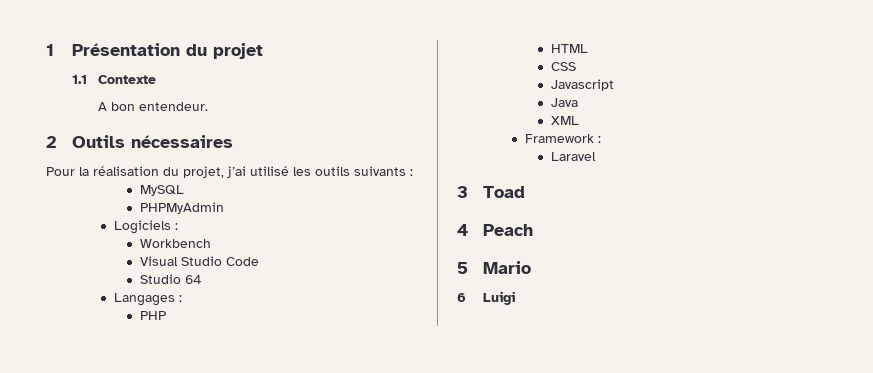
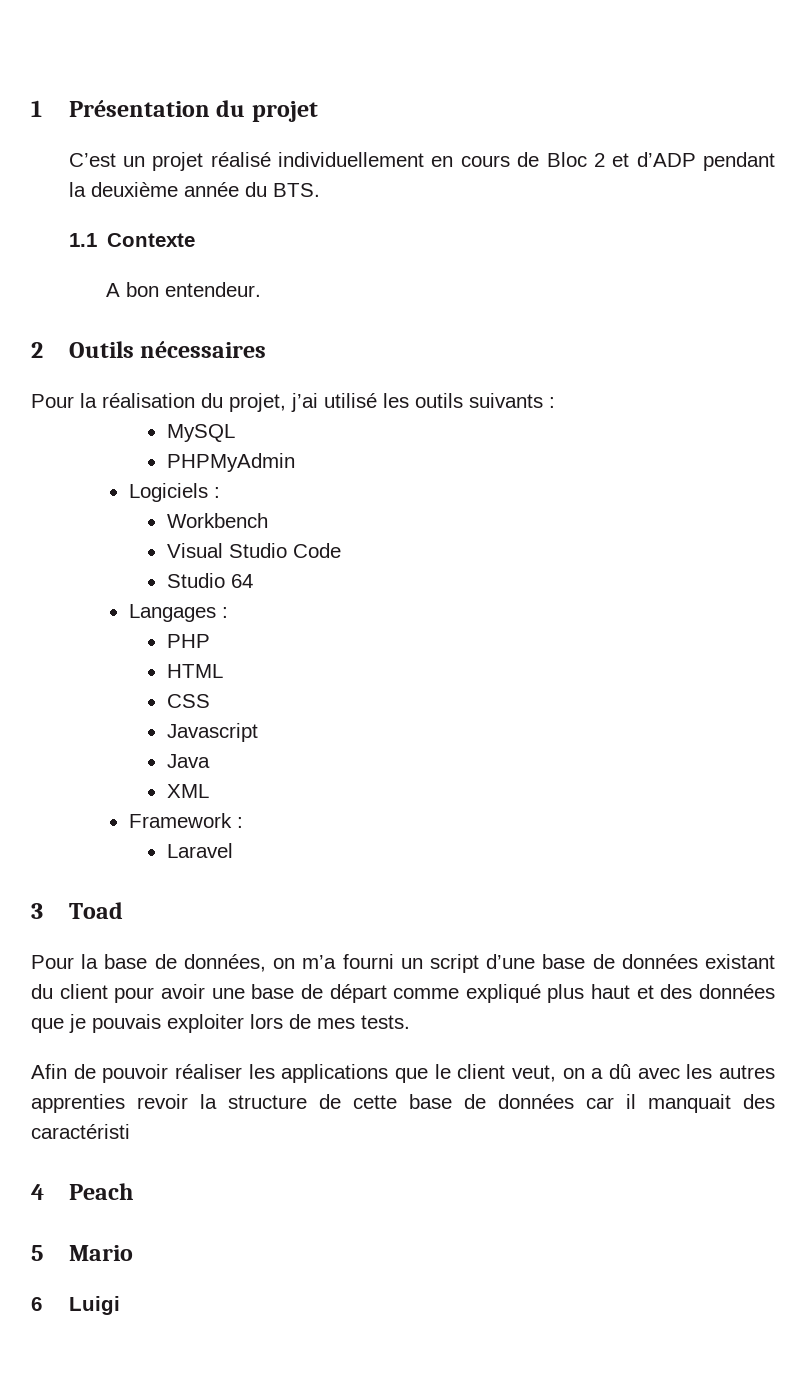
+ C’est un projet réalisé individuellement en cours de Bloc 2 et d’ADP pendant la deuxième année du BTS.
+ Pour la base de données, on m’a fourni un script d’une base de données existant du client pour avoir une base de départ comme expliqué plus haut et des données que je pouvais exploiter lors de mes tests.
+ Afin de pouvoir réaliser les applications que le client veut, on a dû avec les autres apprenties revoir la structure de cette base de données car il manquait des caractéristi

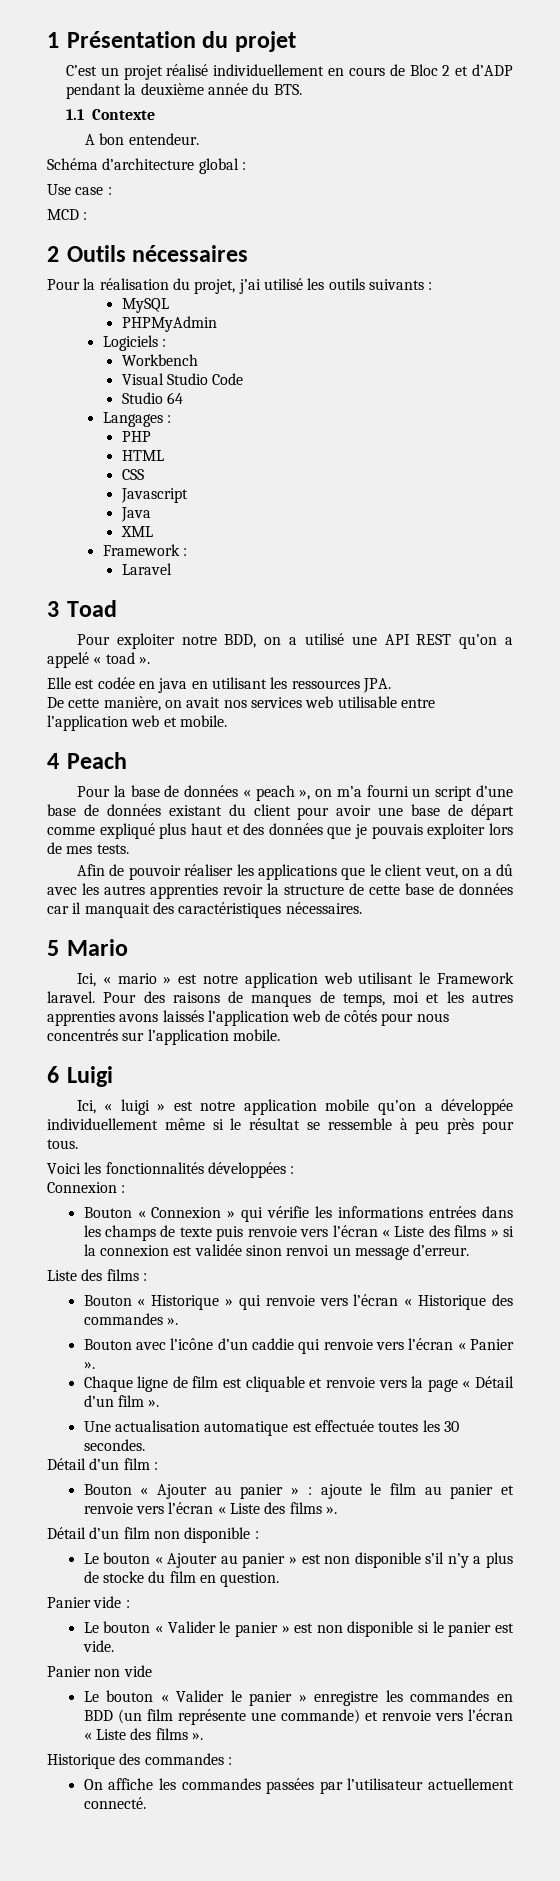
+ Schéma d’architecture global :
+ Use case :
+ MCD :
+ Pour exploiter notre BDD, on a utilisé une API REST qu’on a appelé « toad ».
+ Elle est codée en java en utilisant les ressources JPA.
+ De cette manière, on avait nos services web utilisable entre l’application web et mobile.
+ 4 Peach
- Pour la base de données, on m’a fourni un script d’une base de données existant du client pour avoir une base de départ comme expliqué plus haut et des données que je pouvais exploiter lors de mes tests.
+ Pour la base de données « peach », on m’a fourni un script d’une base de données existant du client pour avoir une base de départ comme expliqué plus haut et des données que je pouvais exploiter lors de mes tests.
- Afin de pouvoir réaliser les applications que le client veut, on a dû avec les autres apprenties revoir la structure de cette base de données car il manquait des caractéristi
- 4 Peach
+ Afin de pouvoir réaliser les applications que le client veut, on a dû avec les autres apprenties revoir la structure de cette base de données car il manquait des caractéristiques nécessaires.
+ Ici, « mario » est notre application web utilisant le Framework laravel. Pour des raisons de manques de temps, moi et les autres apprenties avons laissés l’application web de côtés pour nous concentrés sur l’application mobile.
  6 Luigi
+ Ici, « luigi » est notre application mobile qu’on a développée individuellement même si le résultat se ressemble à peu près pour tous.
+ Voici les fonctionnalités développées :
+ Connexion :
+ Bouton « Connexion » qui vérifie les informations entrées dans les champs de texte puis renvoie vers l’écran « Liste des films » si la connexion est validée sinon renvoi un message d’erreur.
+ Liste des films :
+ Bouton « Historique » qui renvoie vers l’écran « Historique des commandes ».
+ Bouton avec l’icône d’un caddie qui renvoie vers l’écran « Panier ».
+ Chaque ligne de film est cliquable et renvoie vers la page « Détail d’un film ».
+ Une actualisation automatique est effectuée toutes les 30 secondes.
+ Détail d’un film :
+ Bouton « Ajouter au panier » : ajoute le film au panier et renvoie vers l’écran « Liste des films ».
+ Détail d’un film non disponible :
+ Le bouton « Ajouter au panier » est non disponible s’il n’y a plus de stocke du film en question.
+ Panier vide :
+ Le bouton « Valider le panier » est non disponible si le panier est vide.
+ Panier non vide
+ Le bouton « Valider le panier » enregistre les commandes en BDD (un film représente une commande) et renvoie vers l’écran « Liste des films ».
+ Historique des commandes :
+ On affiche les commandes passées par l’utilisateur actuellement connecté.

